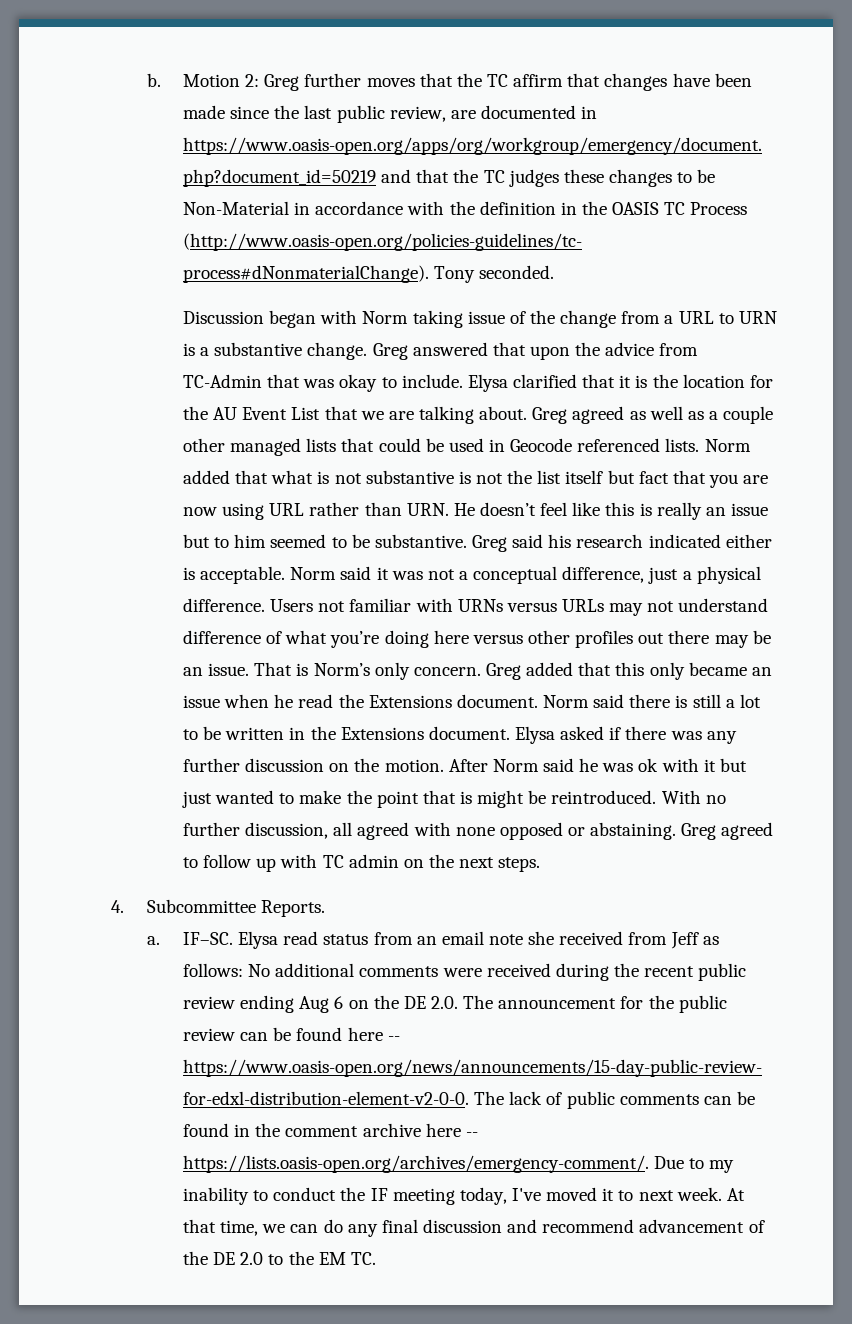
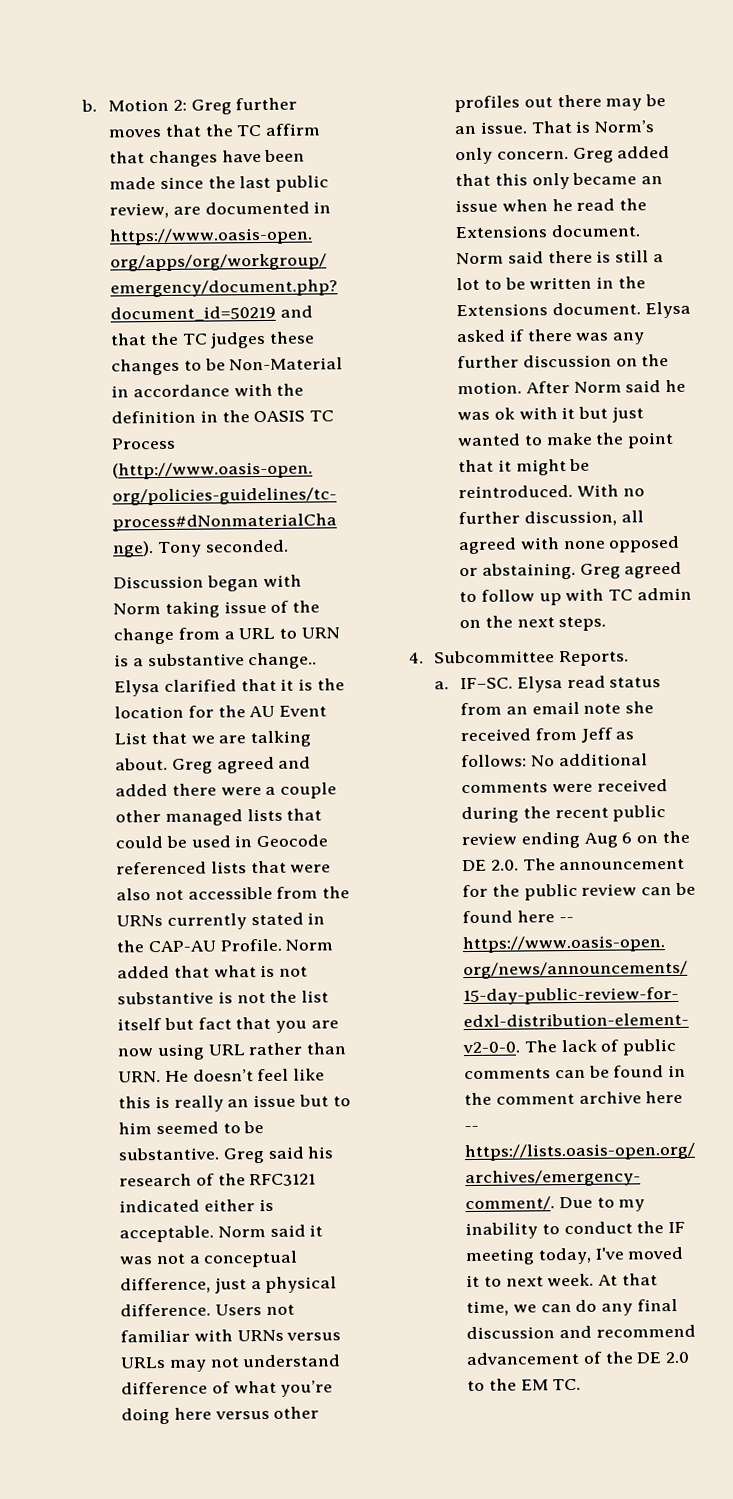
- Discussion began with Norm taking issue of the change from a URL to URN is a substantive change. Greg answered that upon the advice from TC-Admin that was okay to include.
+ Discussion began with Norm taking issue of the change from a URL to URN is a substantive change..
- Greg agreed as well as a couple other managed lists that could be used in Geocode referenced lists.
+ Greg agreed and added there were a couple other managed lists that could be used in Geocode referenced lists that were also not accessible from the URNs currently stated in the CAP-AU Profile.
- Greg said his research indicated either is acceptable.
+ Greg said his research of the RFC3121 indicated either is acceptable.
- After Norm said he was ok with it but just wanted to make the point that is might be reintroduced.
+ After Norm said he was ok with it but just wanted to make the point that it might be reintroduced.

